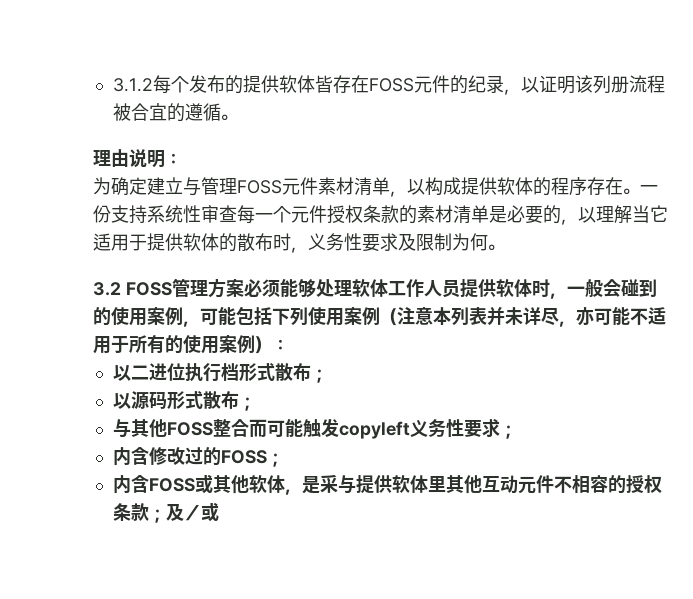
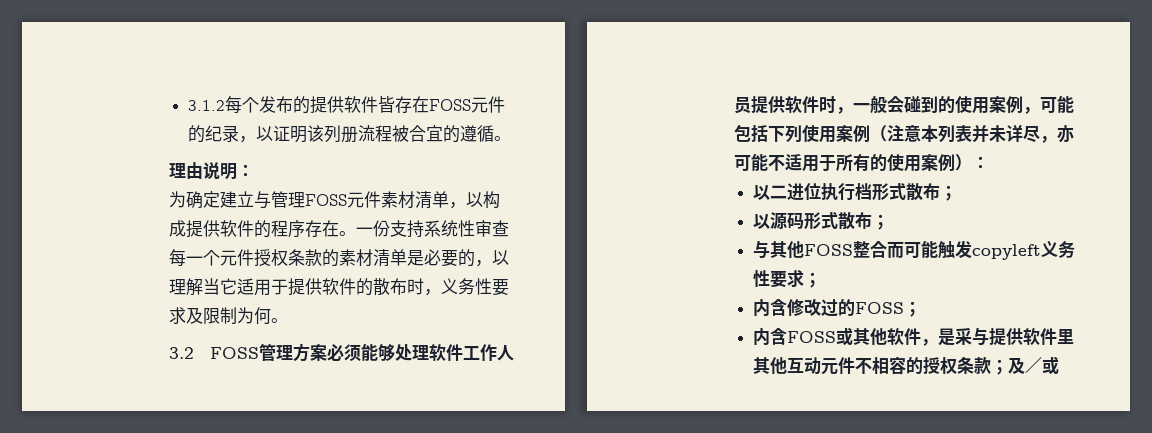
- 3.1.2每个发布的提供软体皆存在FOSS元件的纪录，以证明该列册流程被合宜的遵循。
+ 3.1.2每个发布的提供软件皆存在FOSS元件的纪录，以证明该列册流程被合宜的遵循。
- 为确定建立与管理FOSS元件素材清单，以构成提供软体的程序存在。
+ 为确定建立与管理FOSS元件素材清单，以构成提供软件的程序存在。
- 一份支持系统性审查每一个元件授权条款的素材清单是必要的，以理解当它适用于提供软体的散布时，义务性要求及限制为何。
+ 一份支持系统性审查每一个元件授权条款的素材清单是必要的，以理解当它适用于提供软件的散布时，义务性要求及限制为何。
- 3.2 FOSS管理方案必须能够处理软体工作人员提供软体时，一般会碰到的使用案例，可能包括下列使用案例（注意本列表并未详尽，亦可能不适用于所有的使用案例）：
+ 3.2 FOSS管理方案必须能够处理软件工作人员提供软件时，一般会碰到的使用案例，可能包括下列使用案例（注意本列表并未详尽，亦可能不适用于所有的使用案例）：
- 内含FOSS或其他软体，是采与提供软体里其他互动元件不相容的授权条款；及／或
+ 内含FOSS或其他软件，是采与提供软件里其他互动元件不相容的授权条款；及／或

